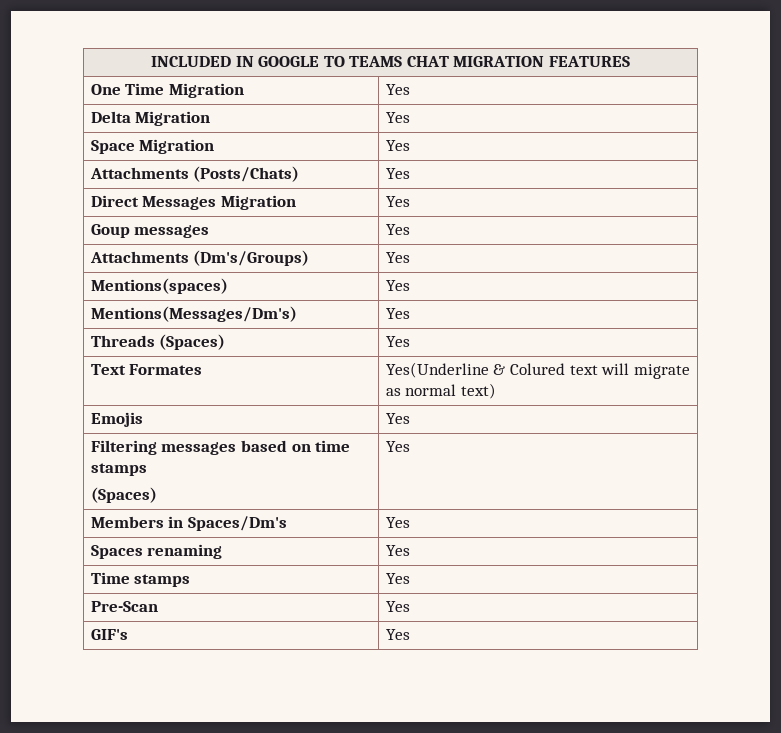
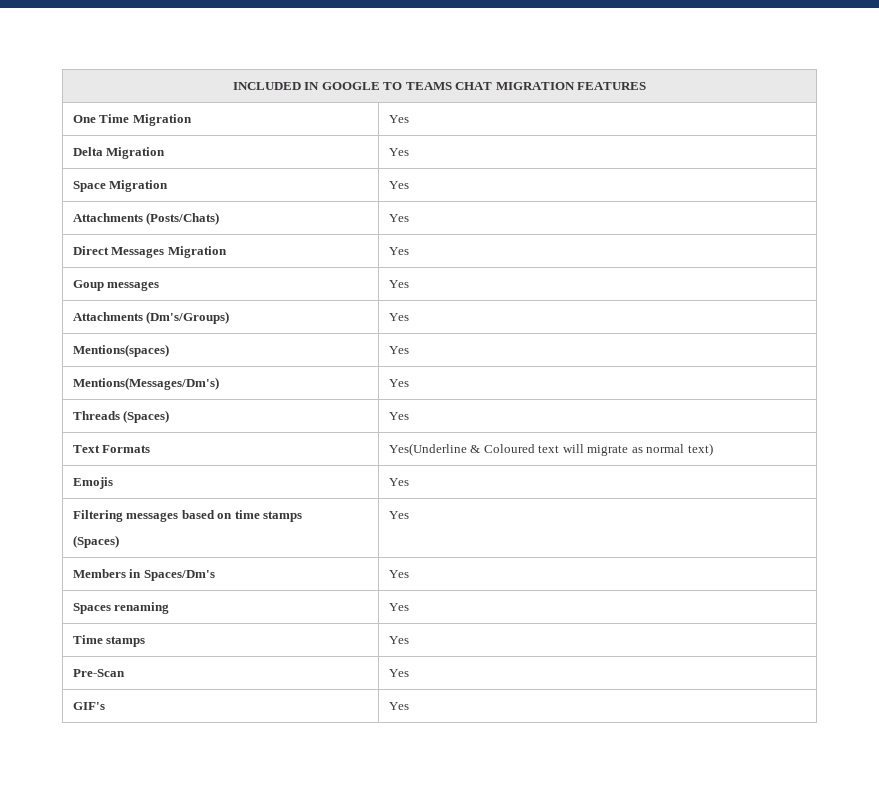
- Text Formates | Yes(Underline & Colured text will migrate as normal text)
+ Text Formats | Yes(Underline & Coloured text will migrate as normal text)

